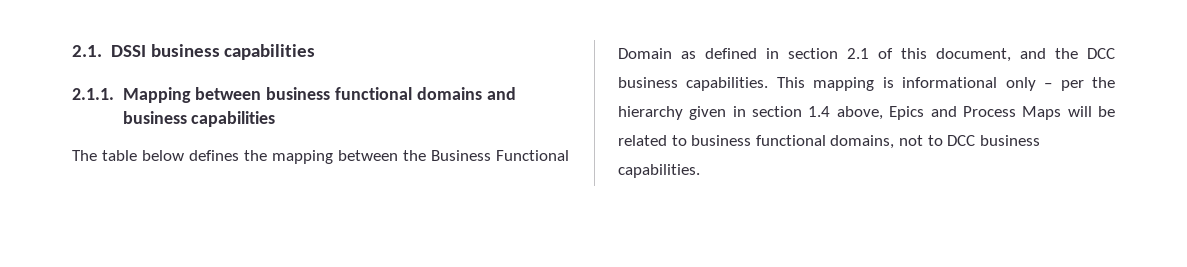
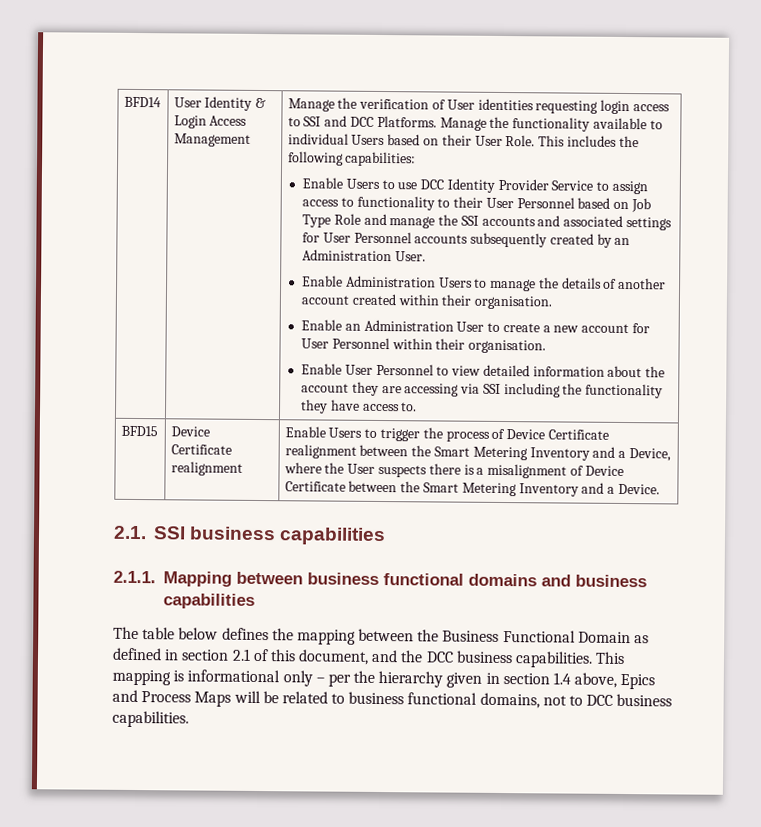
- 2.1. DSSI business capabilities
+ BFD14 | User Identity & Login Access Management | Manage the verification of User identities requesting login access to SSI and DCC Platforms. Manage the functionality available to individual Users based on their User Role. This includes the following capabilities:
+ Enable Users to use DCC Identity Provider Service to assign access to functionality to their User Personnel based on Job Type Role and manage the SSI accounts and associated settings for User Personnel accounts subsequently created by an Administration User.
+ Enable Administration Users to manage the details of another account created within their organisation.
+ Enable an Administration User to create a new account for User Personnel within their organisation.
+ Enable User Personnel to view detailed information about the account they are accessing via SSI including the functionality they have access to.
+ BFD15 | Device Certificate realignment | Enable Users to trigger the process of Device Certificate realignment between the Smart Metering Inventory and a Device, where the User suspects there is a misalignment of Device Certificate between the Smart Metering Inventory and a Device.
+ 2.1. SSI business capabilities

